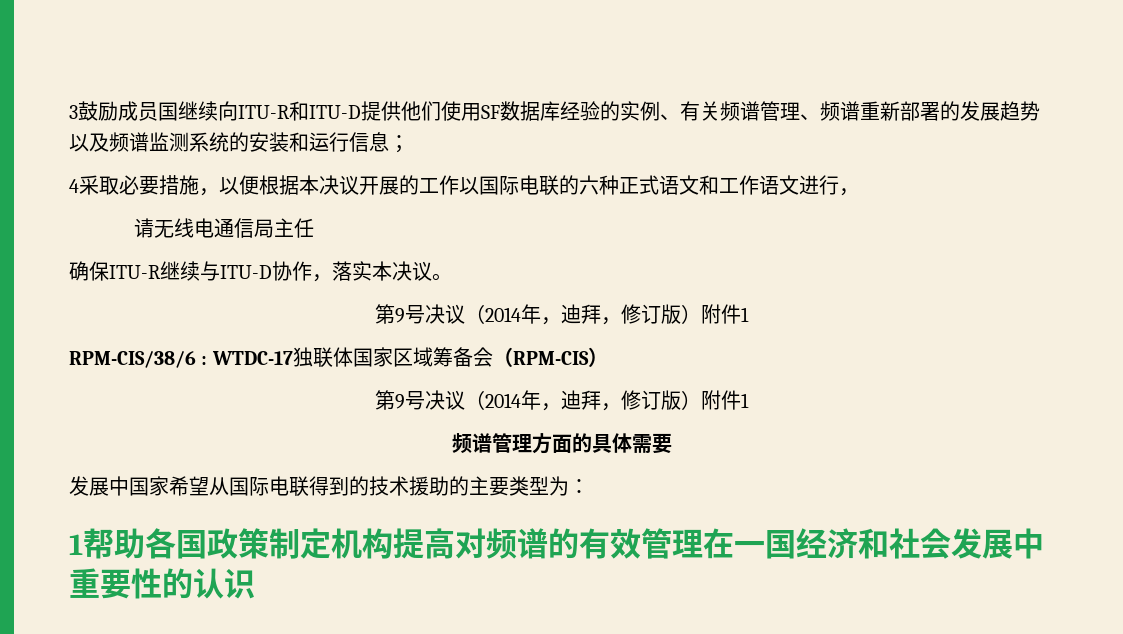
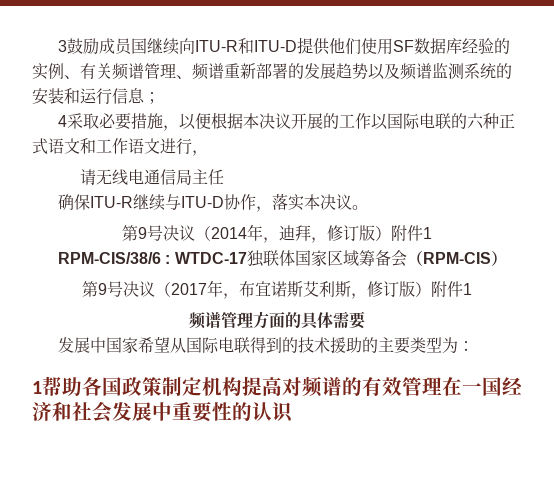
  RPM-CIS/38/6 : WTDC-17独联体国家区域筹备会（RPM-CIS）
- 第9号决议（2014年，迪拜，修订版）附件1
+ 第9号决议（2017年，布宜诺斯艾利斯，修订版）附件1

